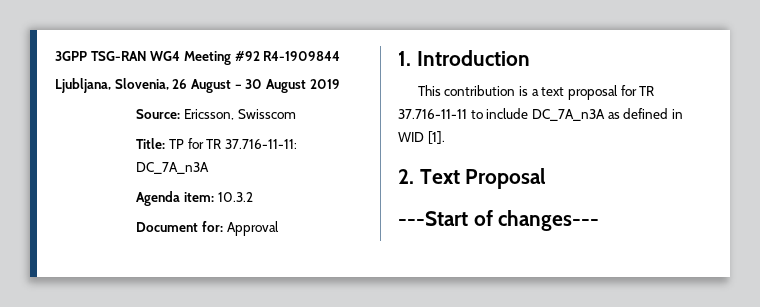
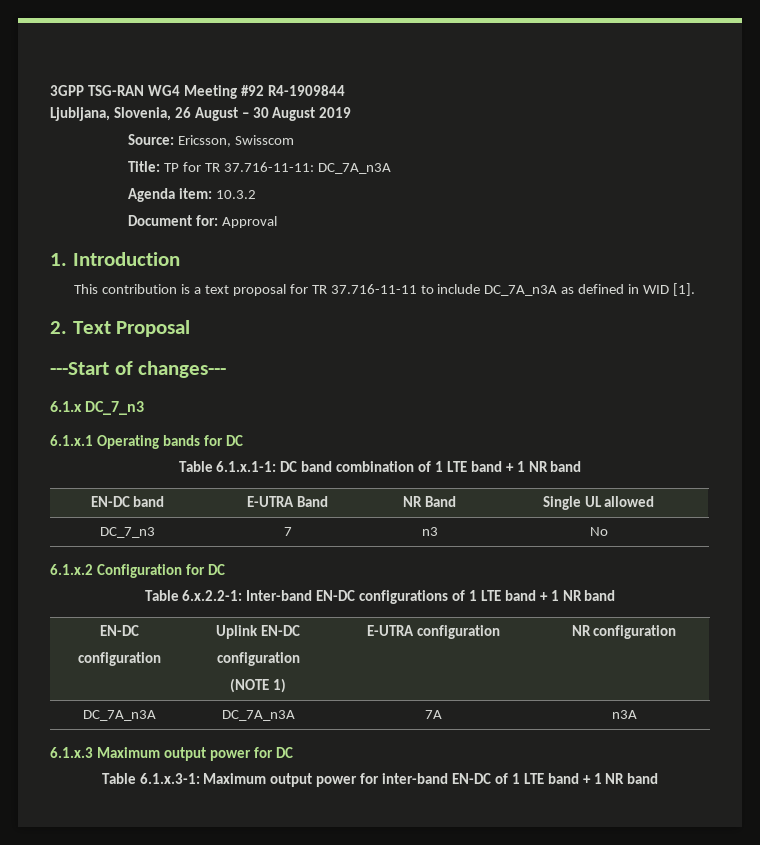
+ 6.1.x DC_7_n3
+ 6.1.x.1 Operating bands for DC
+ Table 6.1.x.1-1: DC band combination of 1 LTE band + 1 NR band
+ EN-DC band | E-UTRA Band | NR Band | Single UL allowed
+ DC_7_n3 | 7 | n3 | No
+ 6.1.x.2 Configuration for DC
+ Table 6.x.2.2-1: Inter-band EN-DC configurations of 1 LTE band + 1 NR band
+ EN-DC
+ configuration | Uplink EN-DC
+ configuration
+ (NOTE 1) | E-UTRA configuration | NR configuration
+ DC_7A_n3A | DC_7A_n3A | 7A | n3A
+ 6.1.x.3 Maximum output power for DC
+ Table 6.1.x.3-1: Maximum output power for inter-band EN-DC of 1 LTE band + 1 NR band

